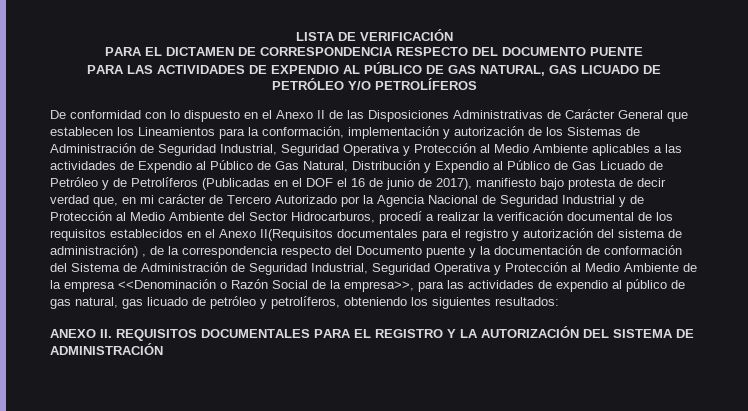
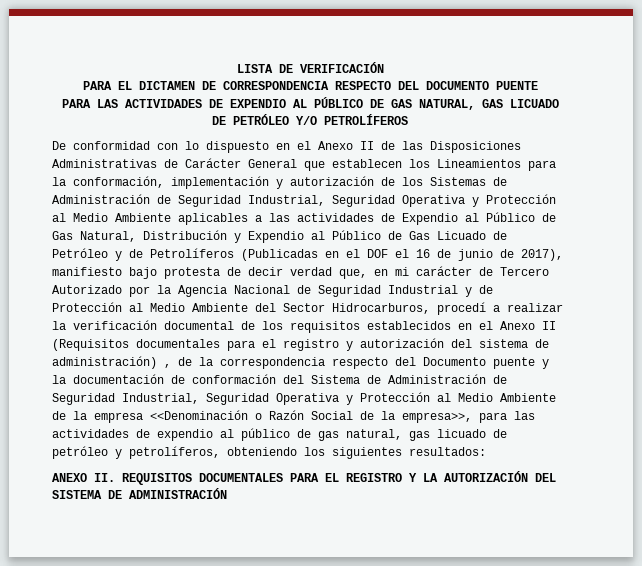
- De conformidad con lo dispuesto en el Anexo II de las Disposiciones Administrativas de Carácter General que establecen los Lineamientos para la conformación, implementación y autorización de los Sistemas de Administración de Seguridad Industrial, Seguridad Operativa y Protección al Medio Ambiente aplicables a las actividades de Expendio al Público de Gas Natural, Distribución y Expendio al Público de Gas Licuado de Petróleo y de Petrolíferos (Publicadas en el DOF el 16 de junio de 2017), manifiesto bajo protesta de decir verdad que, en mi carácter de Tercero Autorizado por la Agencia Nacional de Seguridad Industrial y de Protección al Medio Ambiente del Sector Hidrocarburos, procedí a realizar la verificación documental de los requisitos establecidos en el Anexo II(Requisitos documentales para el registro y autorización del sistema de administración) , de la correspondencia respecto del Documento puente y la documentación de conformación del Sistema de Administración de Seguridad Industrial, Seguridad Operativa y Protección al Medio Ambiente de la empresa <<Denominación o Razón Social de la empresa>>, para las actividades de expendio al público de gas natural, gas licuado de petróleo y petrolíferos, obteniendo los siguientes resultados:
+ De conformidad con lo dispuesto en el Anexo II de las Disposiciones Administrativas de Carácter General que establecen los Lineamientos para la conformación, implementación y autorización de los Sistemas de Administración de Seguridad Industrial, Seguridad Operativa y Protección al Medio Ambiente aplicables a las actividades de Expendio al Público de Gas Natural, Distribución y Expendio al Público de Gas Licuado de Petróleo y de Petrolíferos (Publicadas en el DOF el 16 de junio de 2017), manifiesto bajo protesta de decir verdad que, en mi carácter de Tercero Autorizado por la Agencia Nacional de Seguridad Industrial y de Protección al Medio Ambiente del Sector Hidrocarburos, procedí a realizar la verificación documental de los requisitos establecidos en el Anexo II (Requisitos documentales para el registro y autorización del sistema de administración) , de la correspondencia respecto del Documento puente y la documentación de conformación del Sistema de Administración de Seguridad Industrial, Seguridad Operativa y Protección al Medio Ambiente de la empresa <<Denominación o Razón Social de la empresa>>, para las actividades de expendio al público de gas natural, gas licuado de petróleo y petrolíferos, obteniendo los siguientes resultados:

